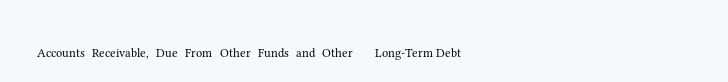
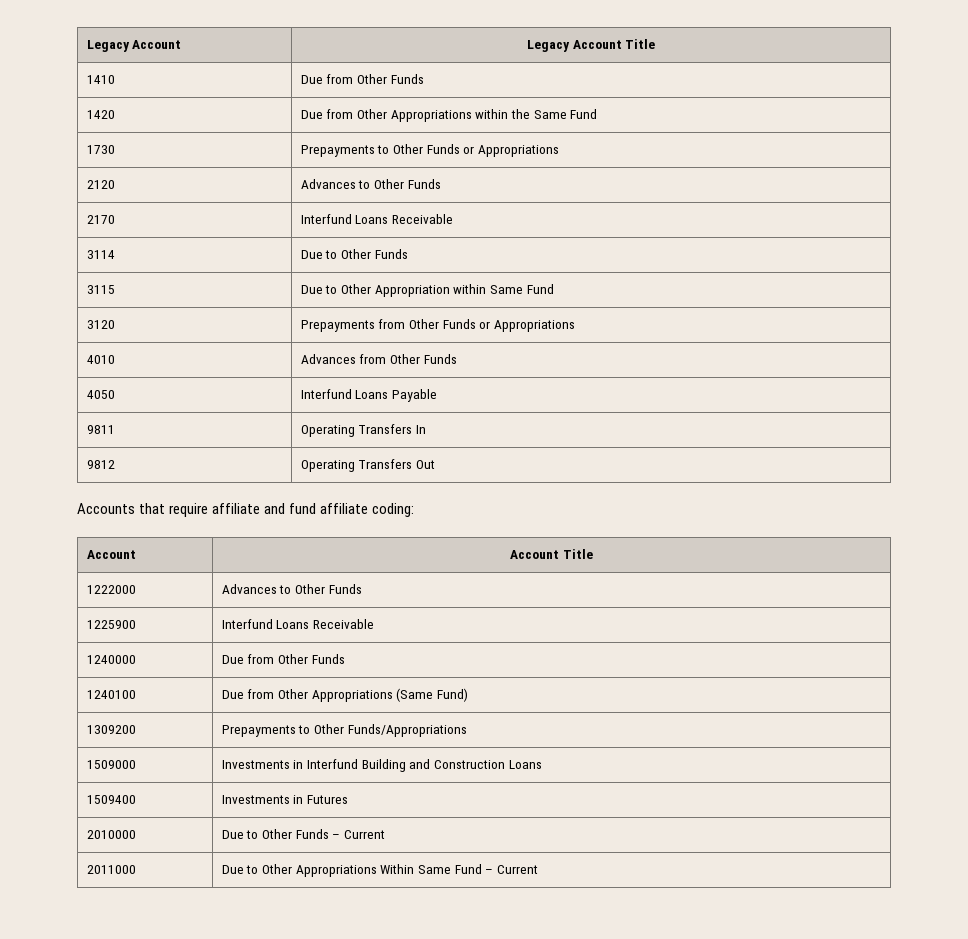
- Accounts Receivable, Due From Other Funds and Other Long-Term Debt
+ Legacy Account | Legacy Account Title
+ 1410 | Due from Other Funds
+ 1420 | Due from Other Appropriations within the Same Fund
+ 1730 | Prepayments to Other Funds or Appropriations
+ 2120 | Advances to Other Funds
+ 2170 | Interfund Loans Receivable
+ 3114 | Due to Other Funds
+ 3115 | Due to Other Appropriation within Same Fund
+ 3120 | Prepayments from Other Funds or Appropriations
+ 4010 | Advances from Other Funds
+ 4050 | Interfund Loans Payable
+ 9811 | Operating Transfers In
+ 9812 | Operating Transfers Out
+ Accounts that require affiliate and fund affiliate coding:
+ Account | Account Title
+ 1222000 | Advances to Other Funds
+ 1225900 | Interfund Loans Receivable
+ 1240000 | Due from Other Funds
+ 1240100 | Due from Other Appropriations (Same Fund)
+ 1309200 | Prepayments to Other Funds/Appropriations
+ 1509000 | Investments in Interfund Building and Construction Loans
+ 1509400 | Investments in Futures
+ 2010000 | Due to Other Funds – Current
+ 2011000 | Due to Other Appropriations Within Same Fund – Current

